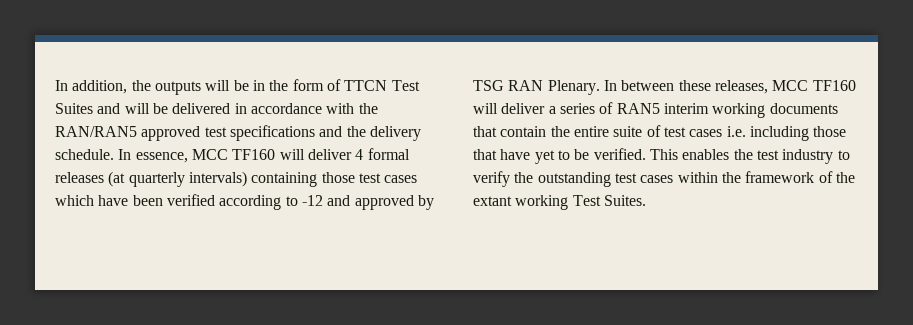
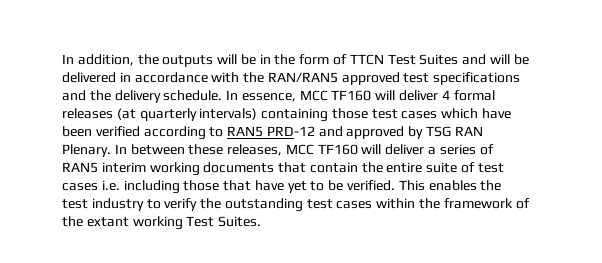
- In essence, MCC TF160 will deliver 4 formal releases (at quarterly intervals) containing those test cases which have been verified according to -12 and approved by TSG RAN Plenary.
+ In essence, MCC TF160 will deliver 4 formal releases (at quarterly intervals) containing those test cases which have been verified according to RAN5 PRD-12 and approved by TSG RAN Plenary.

